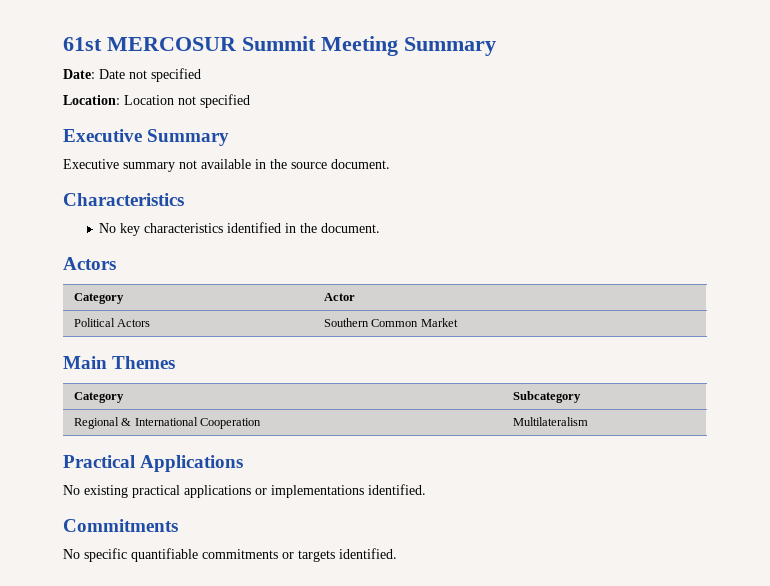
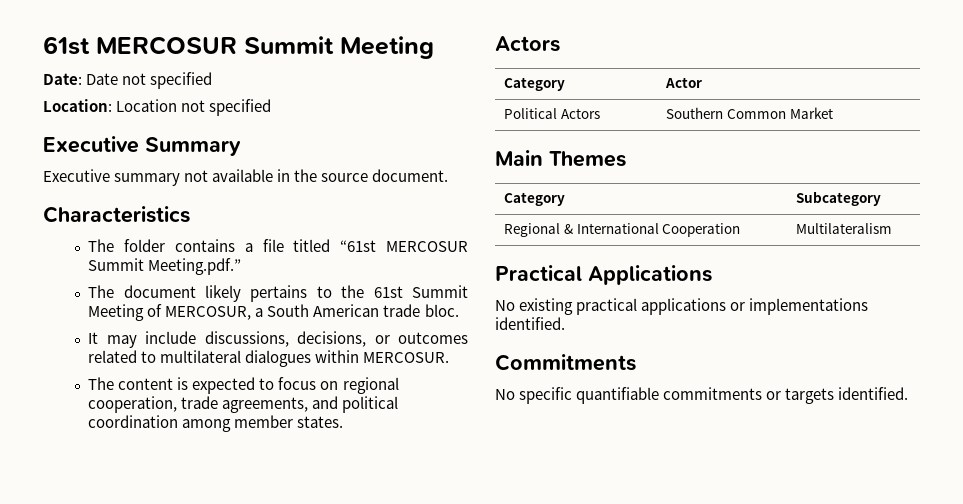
- 61st MERCOSUR Summit Meeting Summary
+ 61st MERCOSUR Summit Meeting
- No key characteristics identified in the document.
+ The folder contains a file titled “61st MERCOSUR Summit Meeting.pdf.”
+ The document likely pertains to the 61st Summit Meeting of MERCOSUR, a South American trade bloc.
+ It may include discussions, decisions, or outcomes related to multilateral dialogues within MERCOSUR.
+ The content is expected to focus on regional cooperation, trade agreements, and political coordination among member states.

